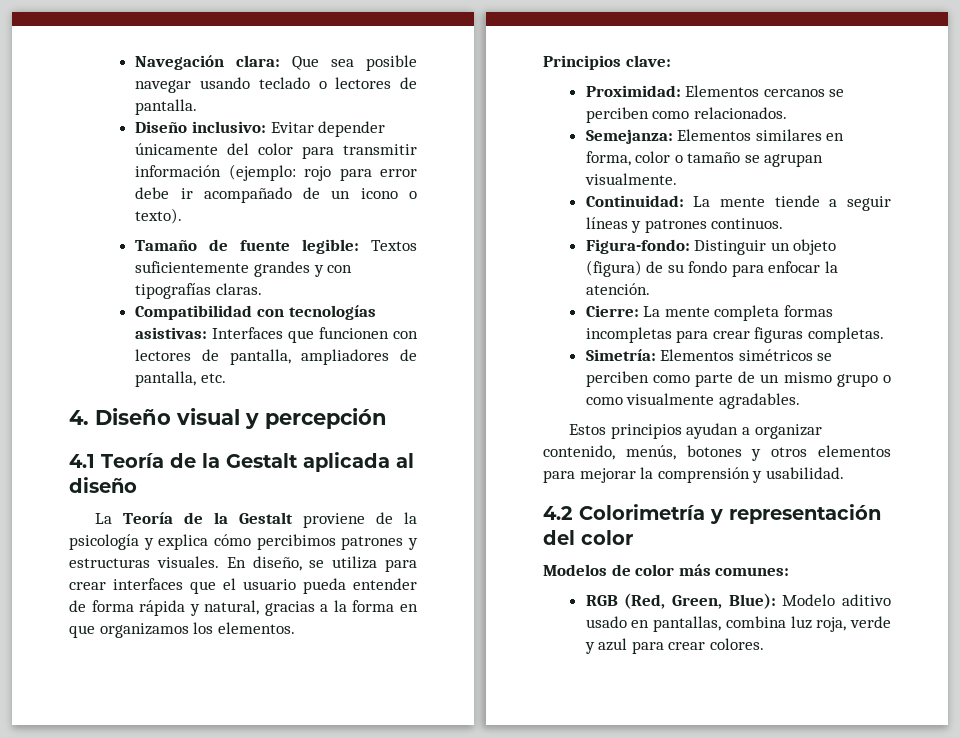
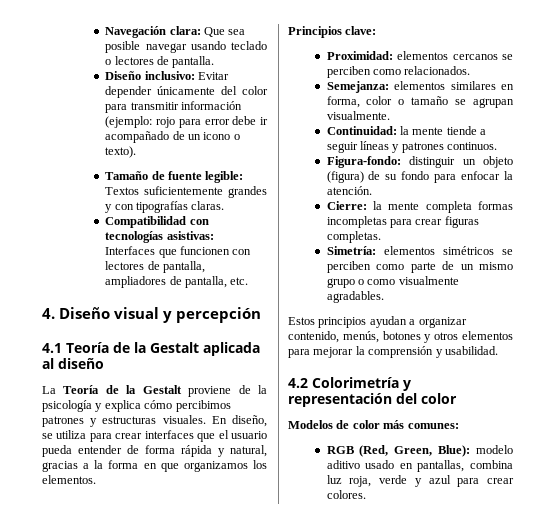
- Proximidad: Elementos cercanos se perciben como relacionados.
+ Proximidad: elementos cercanos se perciben como relacionados.
- Semejanza: Elementos similares en forma, color o tamaño se agrupan visualmente.
+ Semejanza: elementos similares en forma, color o tamaño se agrupan visualmente.
- Continuidad: La mente tiende a seguir líneas y patrones continuos.
+ Continuidad: la mente tiende a seguir líneas y patrones continuos.
- Figura-fondo: Distinguir un objeto (figura) de su fondo para enfocar la atención.
+ Figura-fondo: distinguir un objeto (figura) de su fondo para enfocar la atención.
- Cierre: La mente completa formas incompletas para crear figuras completas.
+ Cierre: la mente completa formas incompletas para crear figuras completas.
- Simetría: Elementos simétricos se perciben como parte de un mismo grupo o como visualmente agradables.
+ Simetría: elementos simétricos se perciben como parte de un mismo grupo o como visualmente agradables.
- RGB (Red, Green, Blue): Modelo aditivo usado en pantallas, combina luz roja, verde y azul para crear colores.
+ RGB (Red, Green, Blue): modelo aditivo usado en pantallas, combina luz roja, verde y azul para crear colores.

